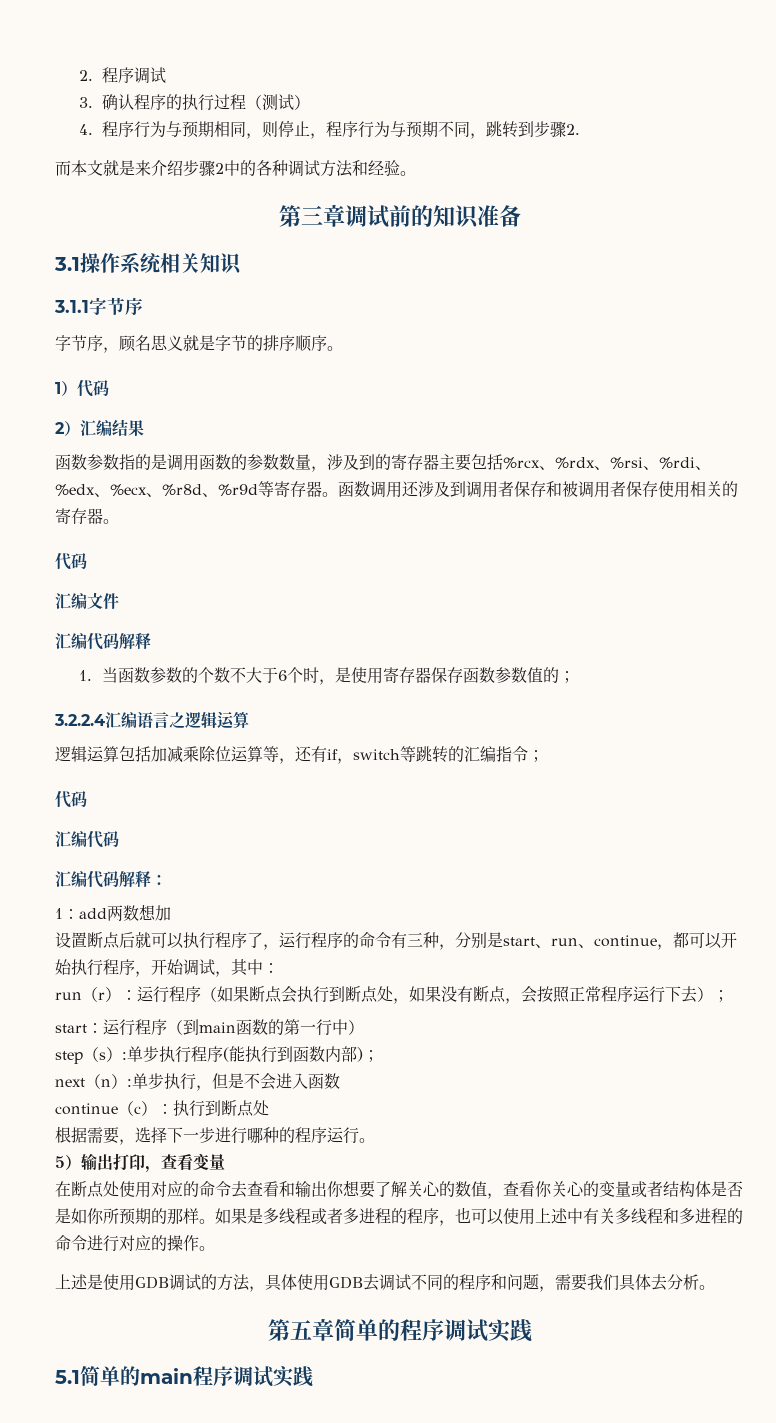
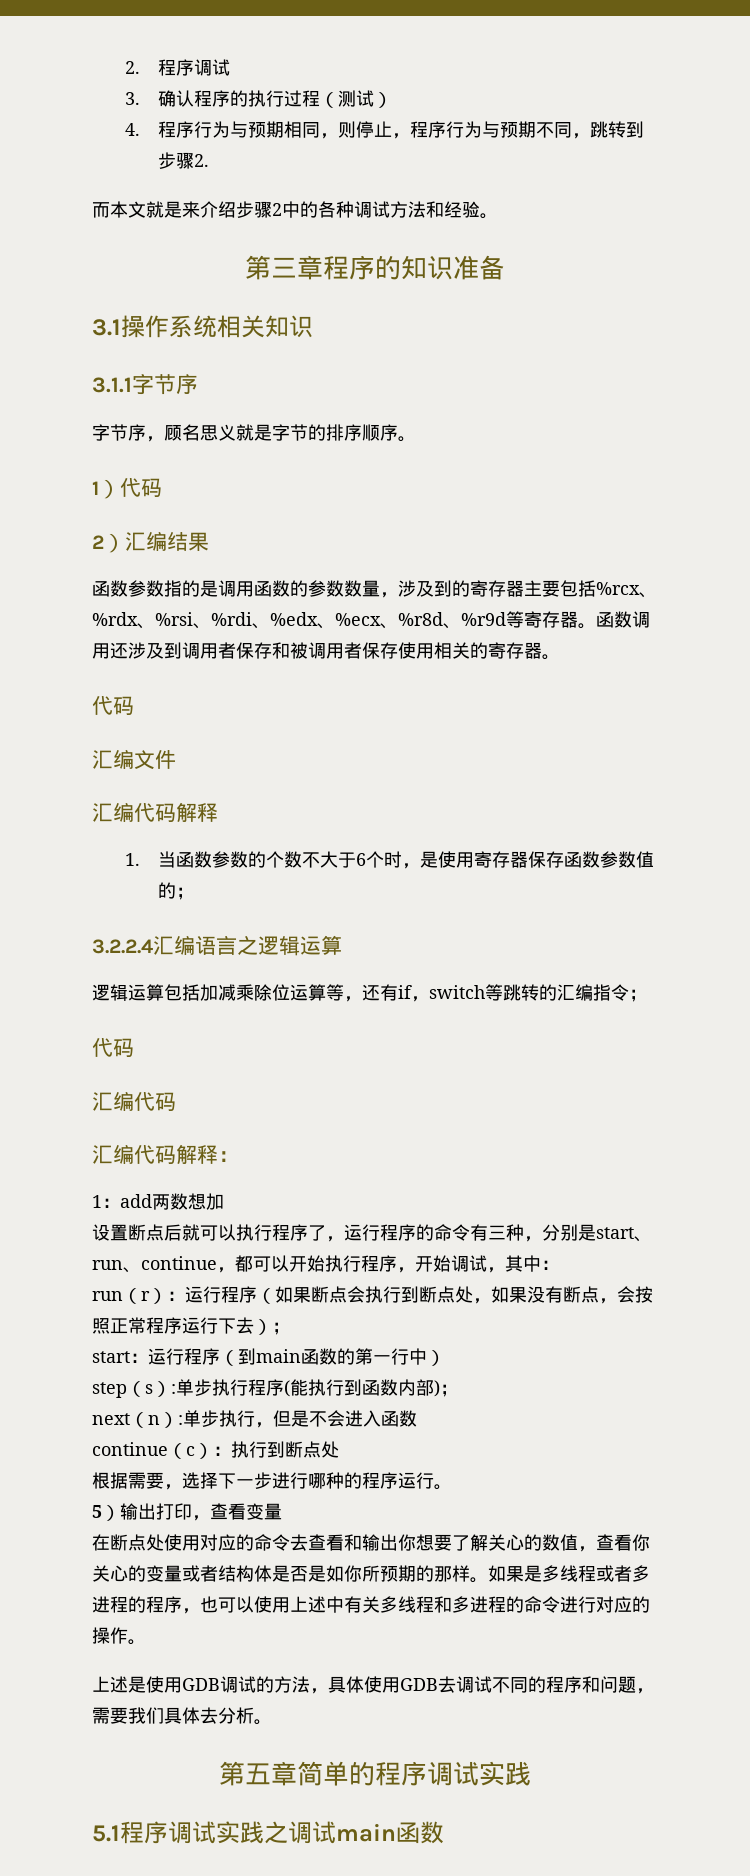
- 第三章调试前的知识准备
+ 第三章程序的知识准备
- 5.1简单的main程序调试实践
+ 5.1程序调试实践之调试main函数

